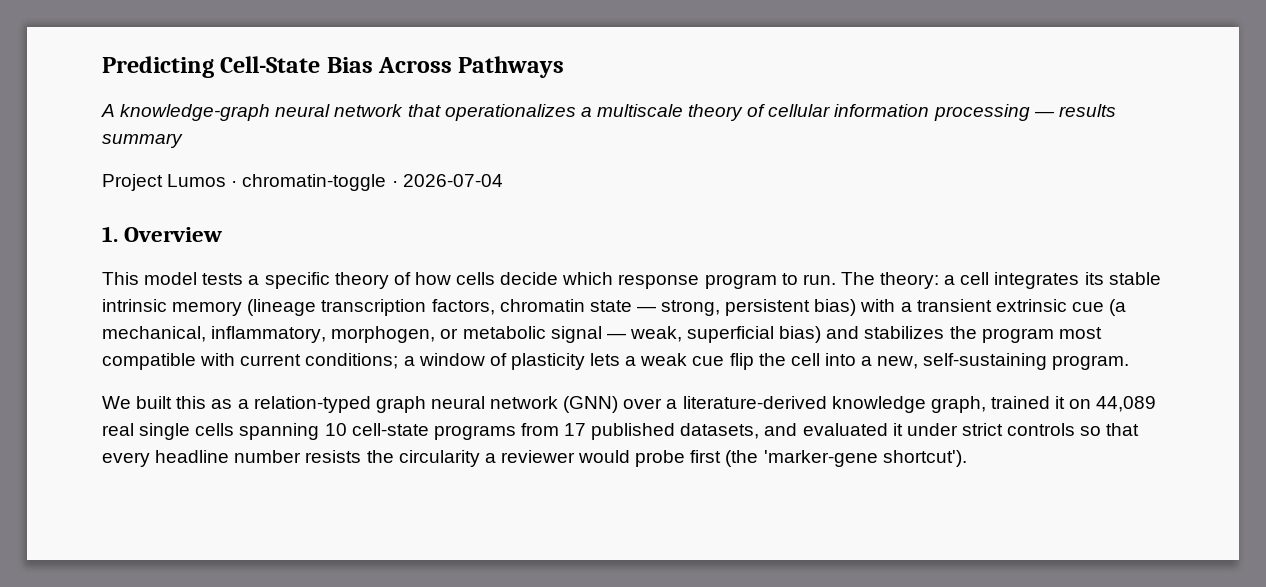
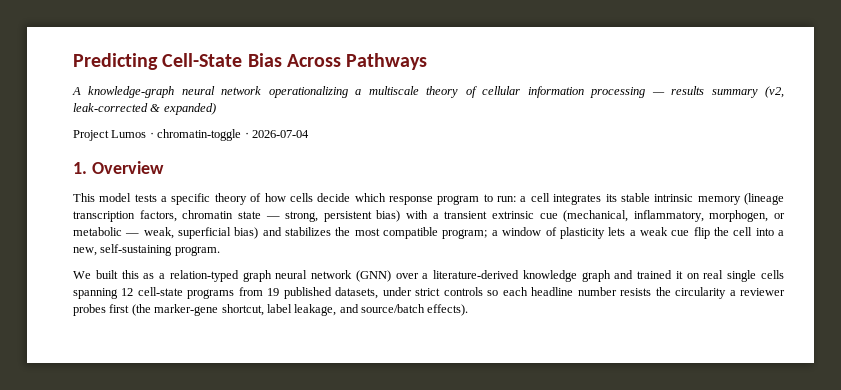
- A knowledge-graph neural network that operationalizes a multiscale theory of cellular information processing — results summary
+ A knowledge-graph neural network operationalizing a multiscale theory of cellular information processing — results summary (v2, leak-corrected & expanded)
- This model tests a specific theory of how cells decide which response program to run. The theory:
+ This model tests a specific theory of how cells decide which response program to run:
- a cell integrates its stable intrinsic memory (lineage transcription factors, chromatin state — strong, persistent bias) with a transient extrinsic cue (a mechanical, inflammatory, morphogen, or metabolic signal — weak, superficial bias) and stabilizes the program most compatible with current conditions;
+ a cell integrates its stable intrinsic memory (lineage transcription factors, chromatin state — strong, persistent bias) with a transient extrinsic cue (mechanical, inflammatory, morphogen, or metabolic — weak, superficial bias) and stabilizes the most compatible program;
- We built this as a relation-typed graph neural network (GNN) over a literature-derived knowledge graph, trained it on 44,089 real single cells spanning 10 cell-state programs from 17 published datasets, and evaluated it under strict controls so that every headline number resists the circularity a reviewer would probe first (the 'marker-gene shortcut').
+ We built this as a relation-typed graph neural network (GNN) over a literature-derived knowledge graph and trained it on real single cells spanning 12 cell-state programs from 19 published datasets, under strict controls so each headline number resists the circularity a reviewer probes first (the marker-gene shortcut, label leakage, and source/batch effects).

